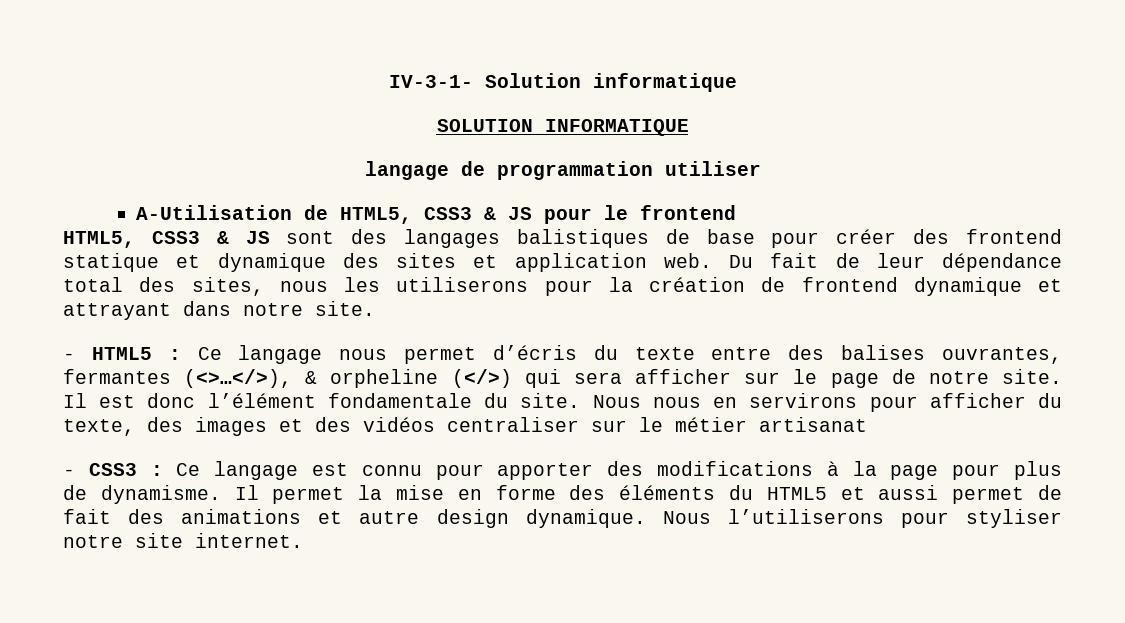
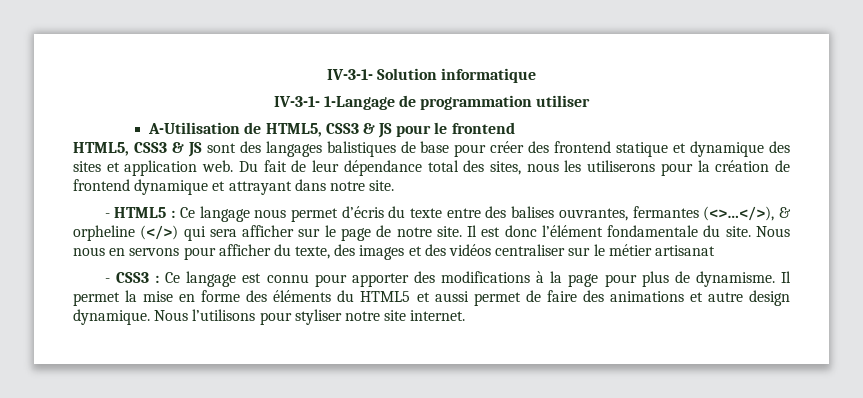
- SOLUTION INFORMATIQUE
- langage de programmation utiliser
+ IV-3-1- 1-Langage de programmation utiliser
- Nous nous en servirons pour afficher du texte, des images et des vidéos centraliser sur le métier artisanat
+ Nous nous en servons pour afficher du texte, des images et des vidéos centraliser sur le métier artisanat
- Il permet la mise en forme des éléments du HTML5 et aussi permet de fait des animations et autre design dynamique.
+ Il permet la mise en forme des éléments du HTML5 et aussi permet de faire des animations et autre design dynamique.
- Nous l’utiliserons pour styliser notre site internet.
+ Nous l’utilisons pour styliser notre site internet.

